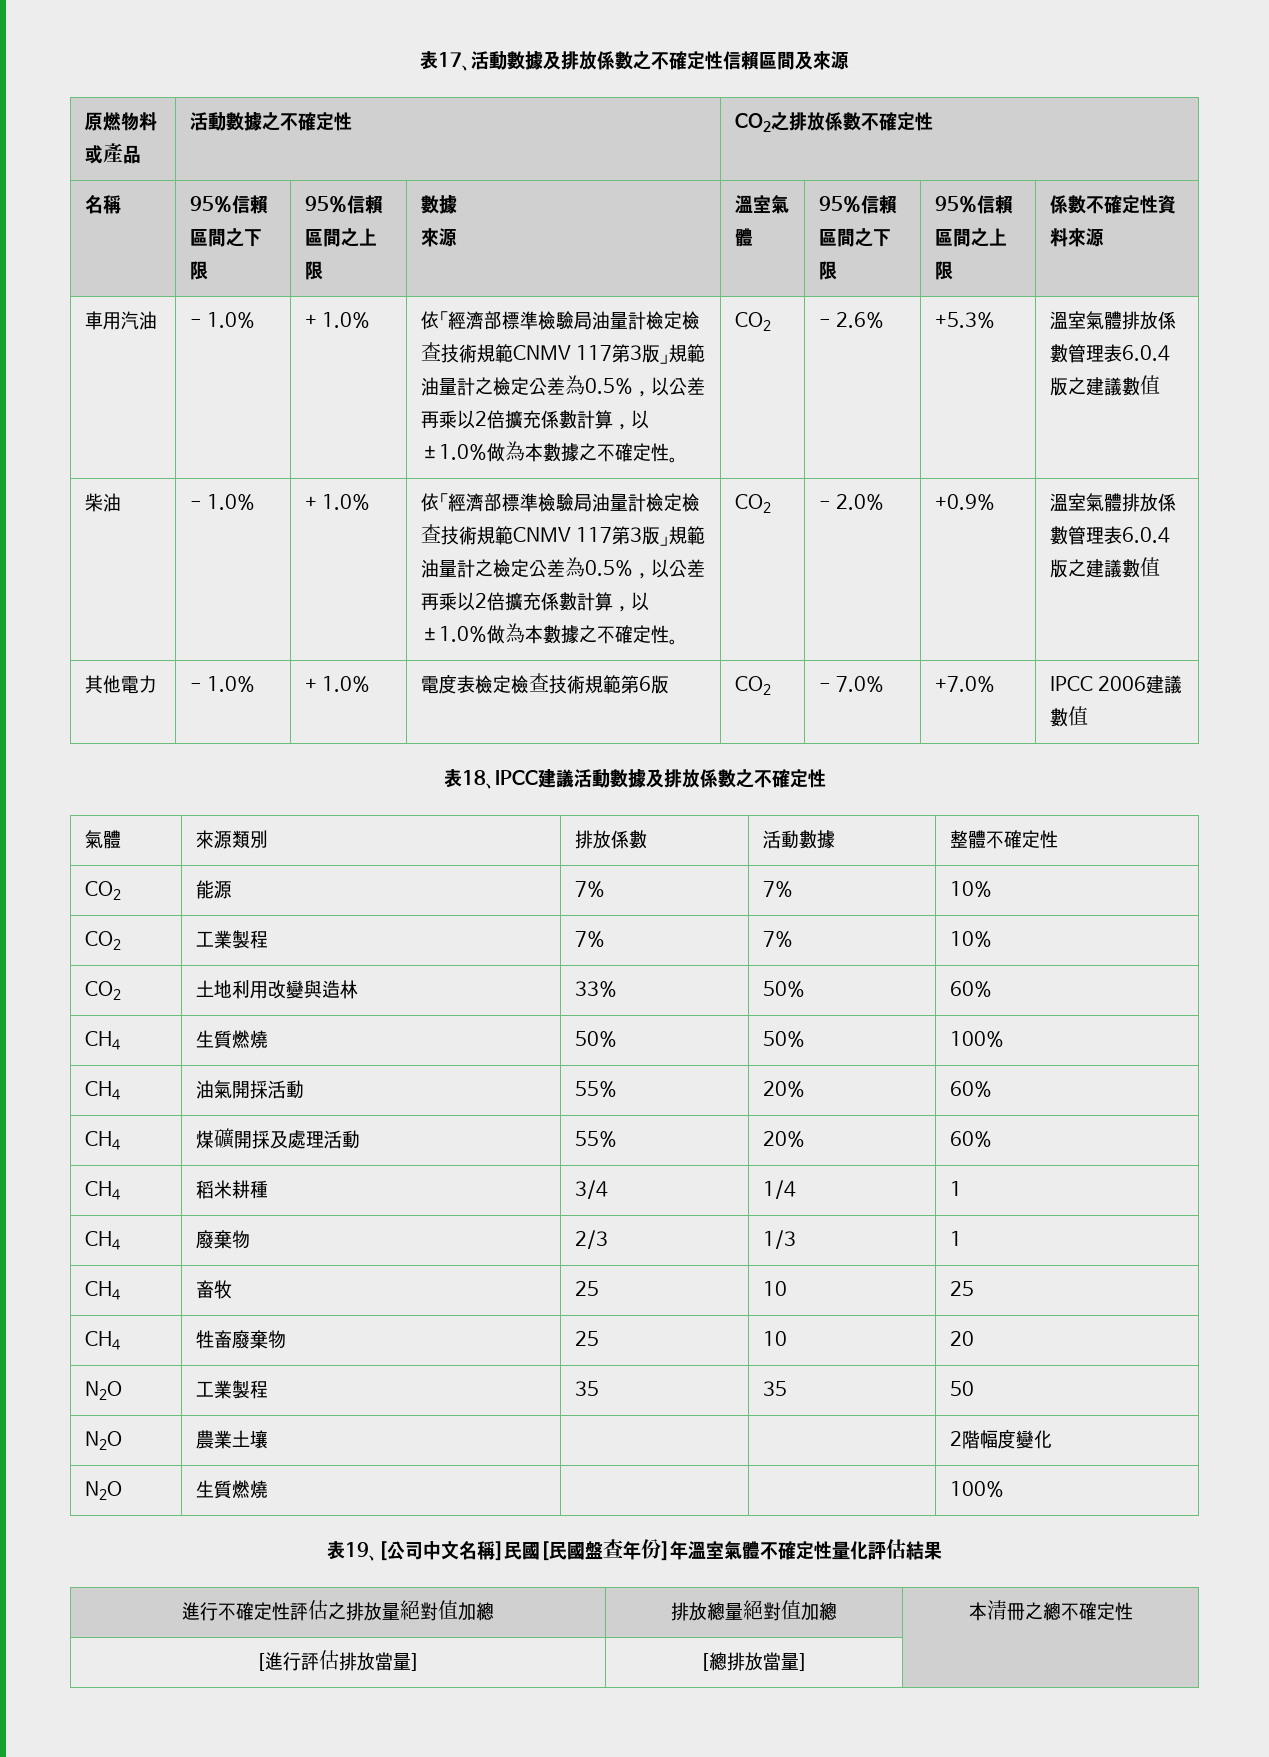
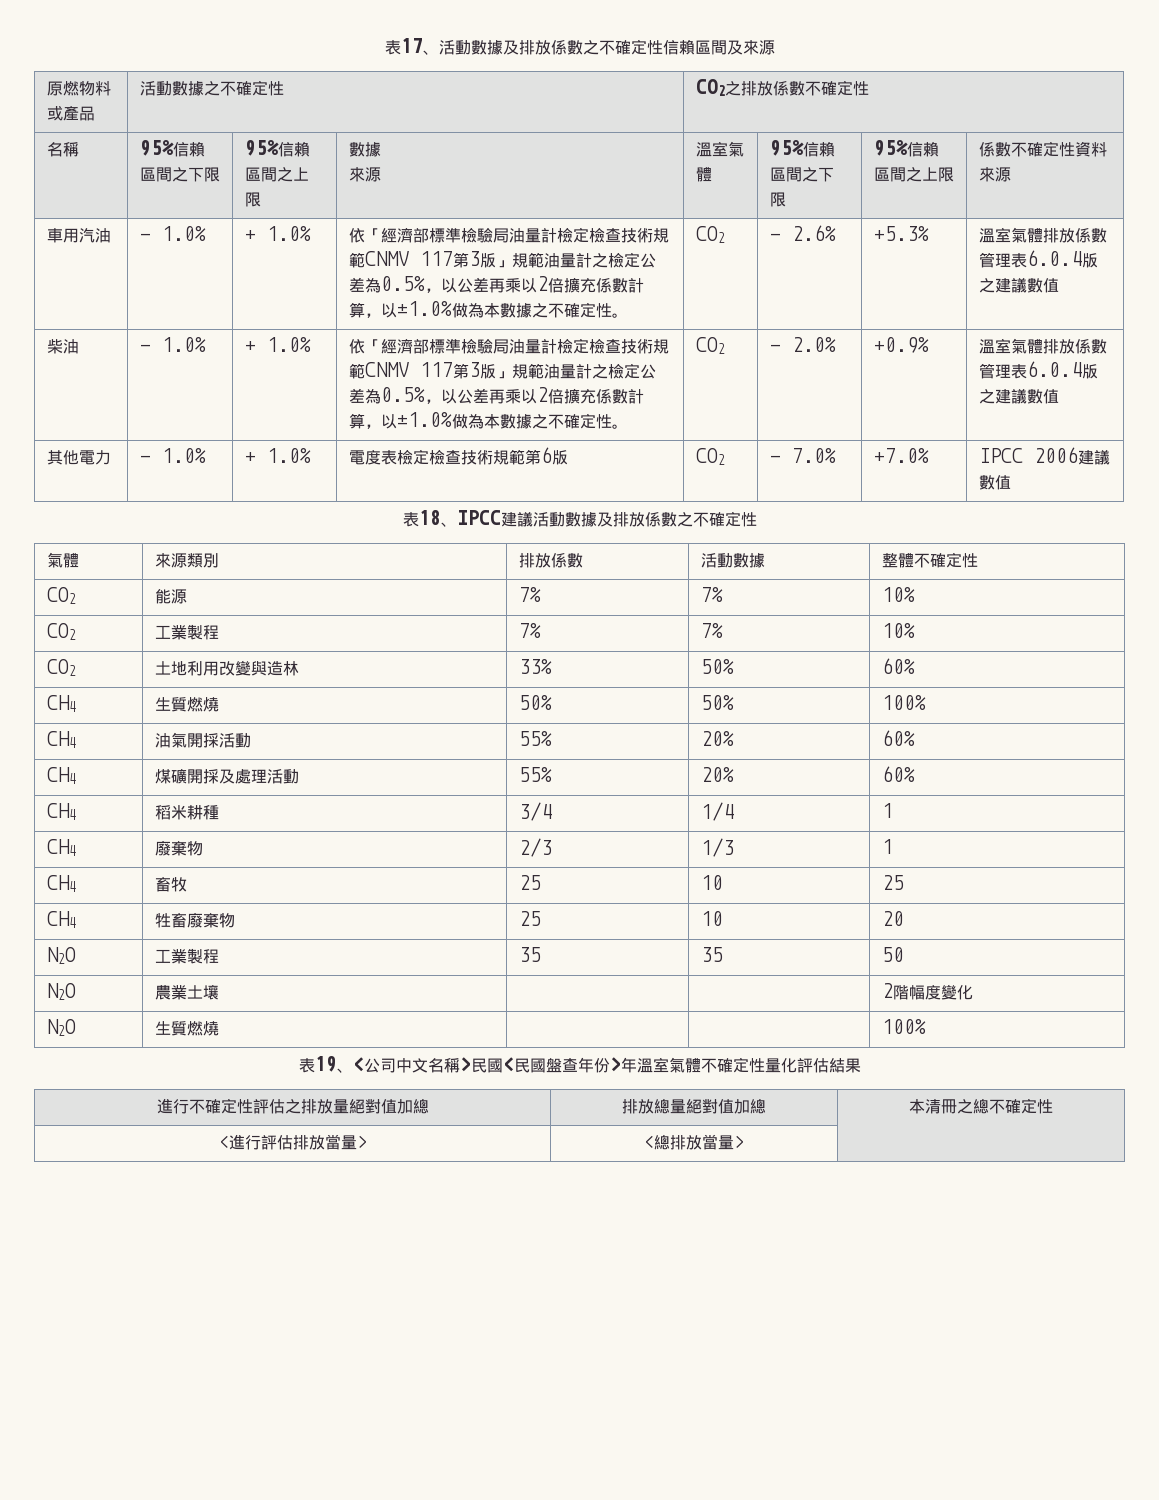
- 表19、[公司中文名稱]民國[民國盤查年份]年溫室氣體不確定性量化評估結果
+ 表19、<公司中文名稱>民國<民國盤查年份>年溫室氣體不確定性量化評估結果
- [進行評估排放當量] | [總排放當量] |
+ <進行評估排放當量> | <總排放當量> |

